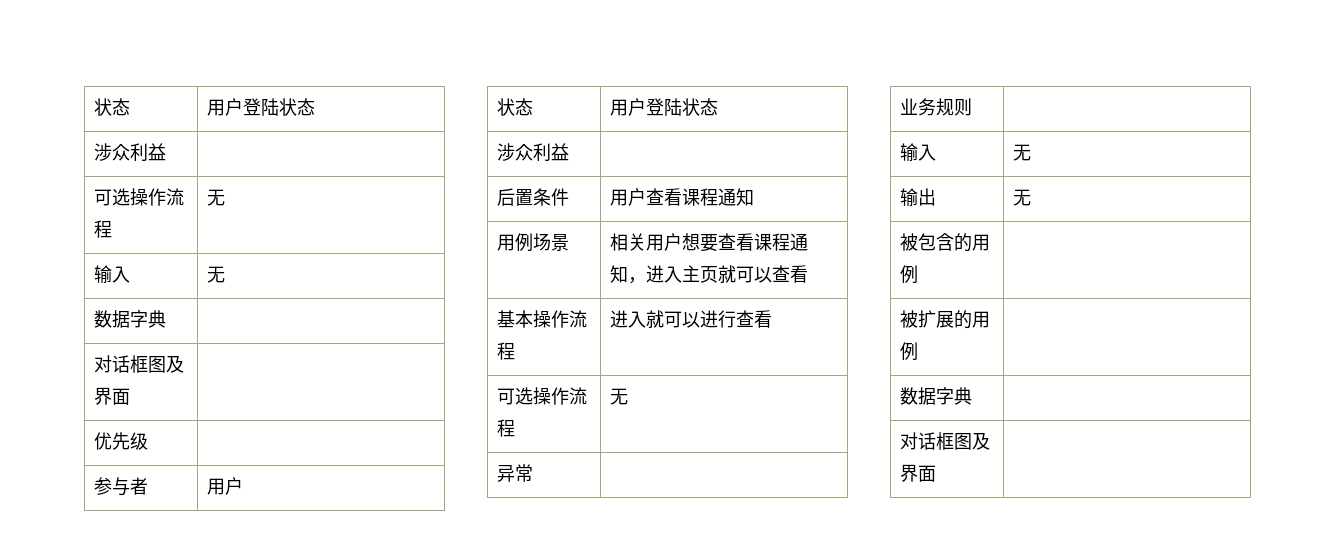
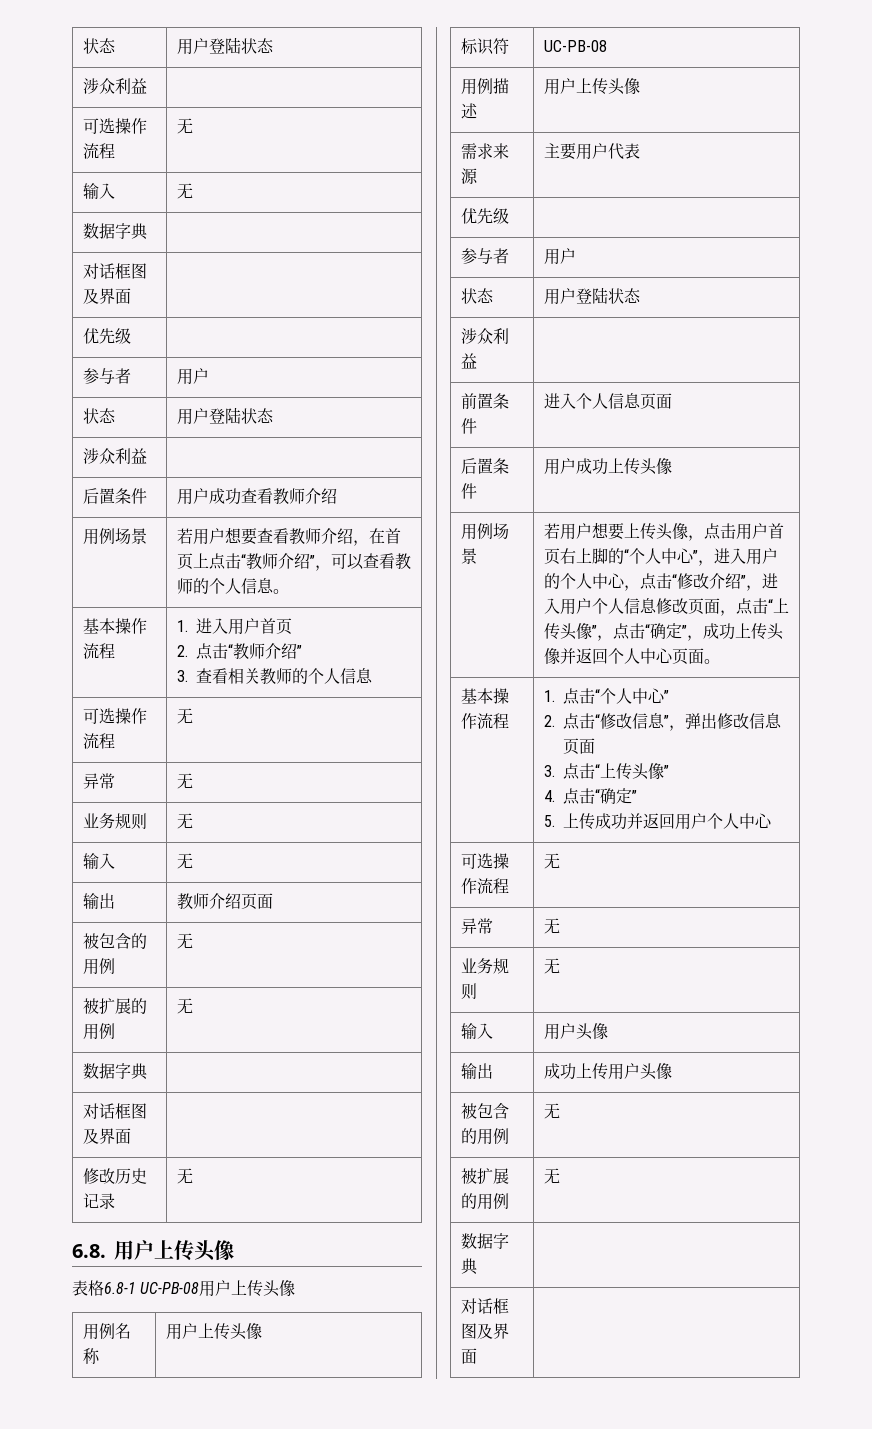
- 后置条件 | 用户查看课程通知
- 用例场景 | 相关用户想要查看课程通知，进入主页就可以查看
- 基本操作流程 | 进入就可以进行查看
+ 后置条件 | 用户成功查看教师介绍
+ 用例场景 | 若用户想要查看教师介绍，在首页上点击“教师介绍”，可以查看教师的个人信息。
+ 基本操作流程 | 1.进入用户首页
+ 2.点击“教师介绍”
+ 3.查看相关教师的个人信息
  可选操作流程 | 无
- 异常 |
- 业务规则 |
+ 异常 | 无
+ 业务规则 | 无
- 输出 | 无
- 被包含的用例 |
- 被扩展的用例 |
+ 输出 | 教师介绍页面
+ 被包含的用例 | 无
+ 被扩展的用例 | 无
+ 数据字典 |
+ 对话框图及界面 |
+ 修改历史记录 | 无
+ 6.8.用户上传头像
+ 表格6.8-1 UC-PB-08用户上传头像
+ 用例名称 | 用户上传头像
+ 标识符 | UC-PB-08
+ 用例描述 | 用户上传头像
+ 需求来源 | 主要用户代表
+ 优先级 |
+ 参与者 | 用户
+ 状态 | 用户登陆状态
+ 涉众利益 |
+ 前置条件 | 进入个人信息页面
+ 后置条件 | 用户成功上传头像
+ 用例场景 | 若用户想要上传头像，点击用户首页右上脚的“个人中心”，进入用户的个人中心，点击“修改介绍”，进入用户个人信息修改页面，点击“上传头像”，点击“确定”，成功上传头像并返回个人中心页面。
+ 基本操作流程 | 1.点击“个人中心”
+ 2.点击“修改信息”，弹出修改信息页面
+ 3.点击“上传头像”
+ 4.点击“确定”
+ 5.上传成功并返回用户个人中心
+ 可选操作流程 | 无
+ 异常 | 无
+ 业务规则 | 无
+ 输入 | 用户头像
+ 输出 | 成功上传用户头像
+ 被包含的用例 | 无
+ 被扩展的用例 | 无

